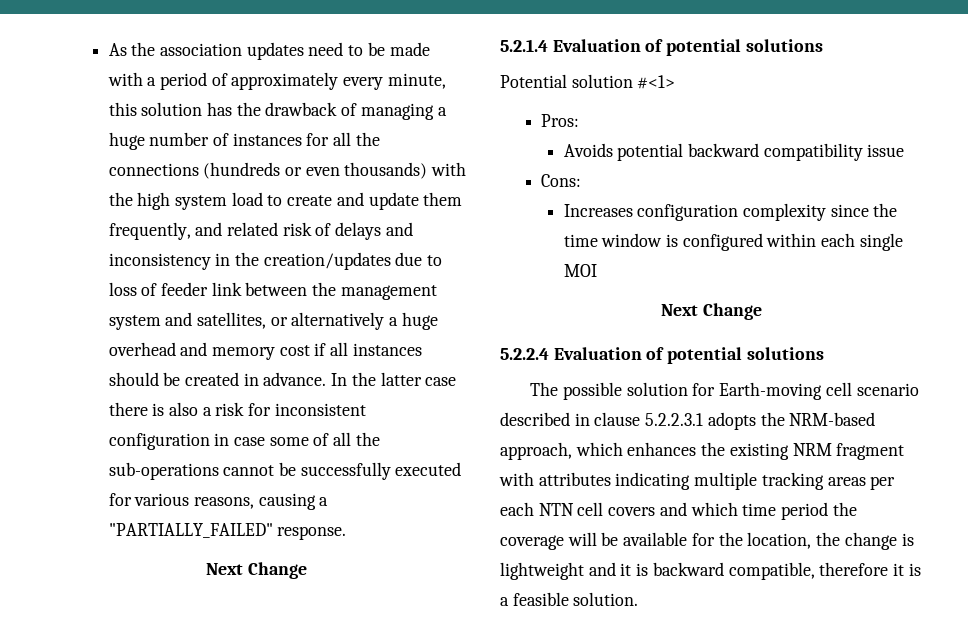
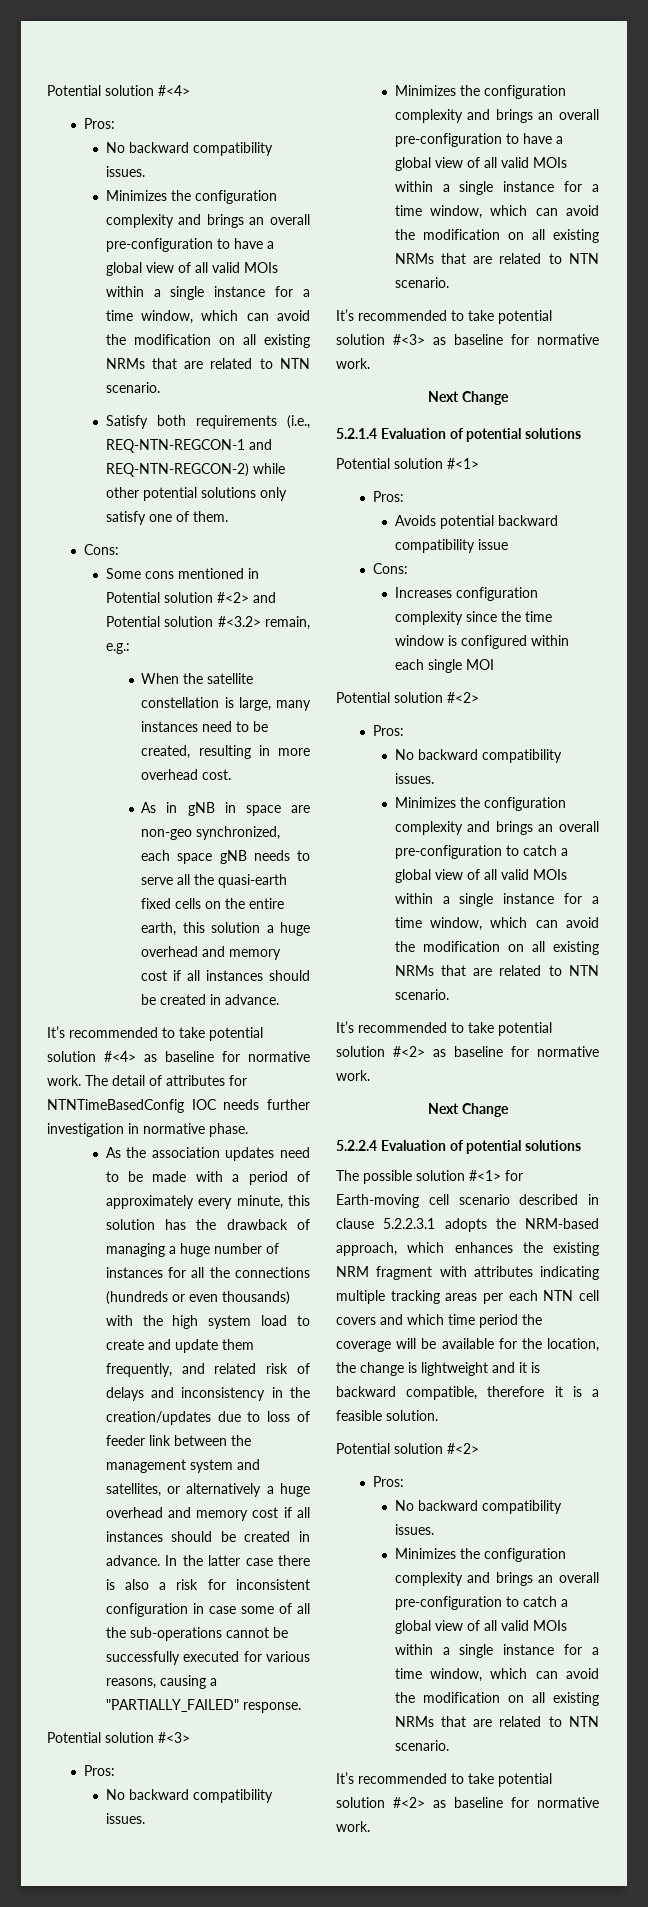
+ Potential solution #<4>
+ Pros:
+ No backward compatibility issues.
+ Minimizes the configuration complexity and brings an overall pre-configuration to have a global view of all valid MOIs within a single instance for a time window, which can avoid the modification on all existing NRMs that are related to NTN scenario.
+ Satisfy both requirements (i.e., REQ-NTN-REGCON-1 and REQ-NTN-REGCON-2) while other potential solutions only satisfy one of them.
+ Cons:
+ Some cons mentioned in Potential solution #<2> and Potential solution #<3.2> remain, e.g.:
+ When the satellite constellation is large, many instances need to be created, resulting in more overhead cost.
+ As in gNB in space are non-geo synchronized, each space gNB needs to serve all the quasi-earth fixed cells on the entire earth, this solution a huge overhead and memory cost if all instances should be created in advance.
+ It’s recommended to take potential solution #<4> as baseline for normative work. The detail of attributes for NTNTimeBasedConfig IOC needs further investigation in normative phase.
+ Potential solution #<3>
+ Pros:
+ No backward compatibility issues.
+ Minimizes the configuration complexity and brings an overall pre-configuration to have a global view of all valid MOIs within a single instance for a time window, which can avoid the modification on all existing NRMs that are related to NTN scenario.
+ It’s recommended to take potential solution #<3> as baseline for normative work.
  Increases configuration complexity since the time window is configured within each single MOI
+ Potential solution #<2>
+ Pros:
+ No backward compatibility issues.
+ Minimizes the configuration complexity and brings an overall pre-configuration to catch a global view of all valid MOIs within a single instance for a time window, which can avoid the modification on all existing NRMs that are related to NTN scenario.
+ It’s recommended to take potential solution #<2> as baseline for normative work.
- The possible solution for Earth-moving cell scenario described in clause 5.2.2.3.1 adopts the NRM-based approach, which enhances the existing NRM fragment with attributes indicating multiple tracking areas per each NTN cell covers and which time period the coverage will be available for the location, the change is lightweight and it is backward compatible, therefore it is a feasible solution.
+ The possible solution #<1> for Earth-moving cell scenario described in clause 5.2.2.3.1 adopts the NRM-based approach, which enhances the existing NRM fragment with attributes indicating multiple tracking areas per each NTN cell covers and which time period the coverage will be available for the location, the change is lightweight and it is backward compatible, therefore it is a feasible solution.
+ Potential solution #<2>
+ Pros:
+ No backward compatibility issues.
+ Minimizes the configuration complexity and brings an overall pre-configuration to catch a global view of all valid MOIs within a single instance for a time window, which can avoid the modification on all existing NRMs that are related to NTN scenario.
+ It’s recommended to take potential solution #<2> as baseline for normative work.

